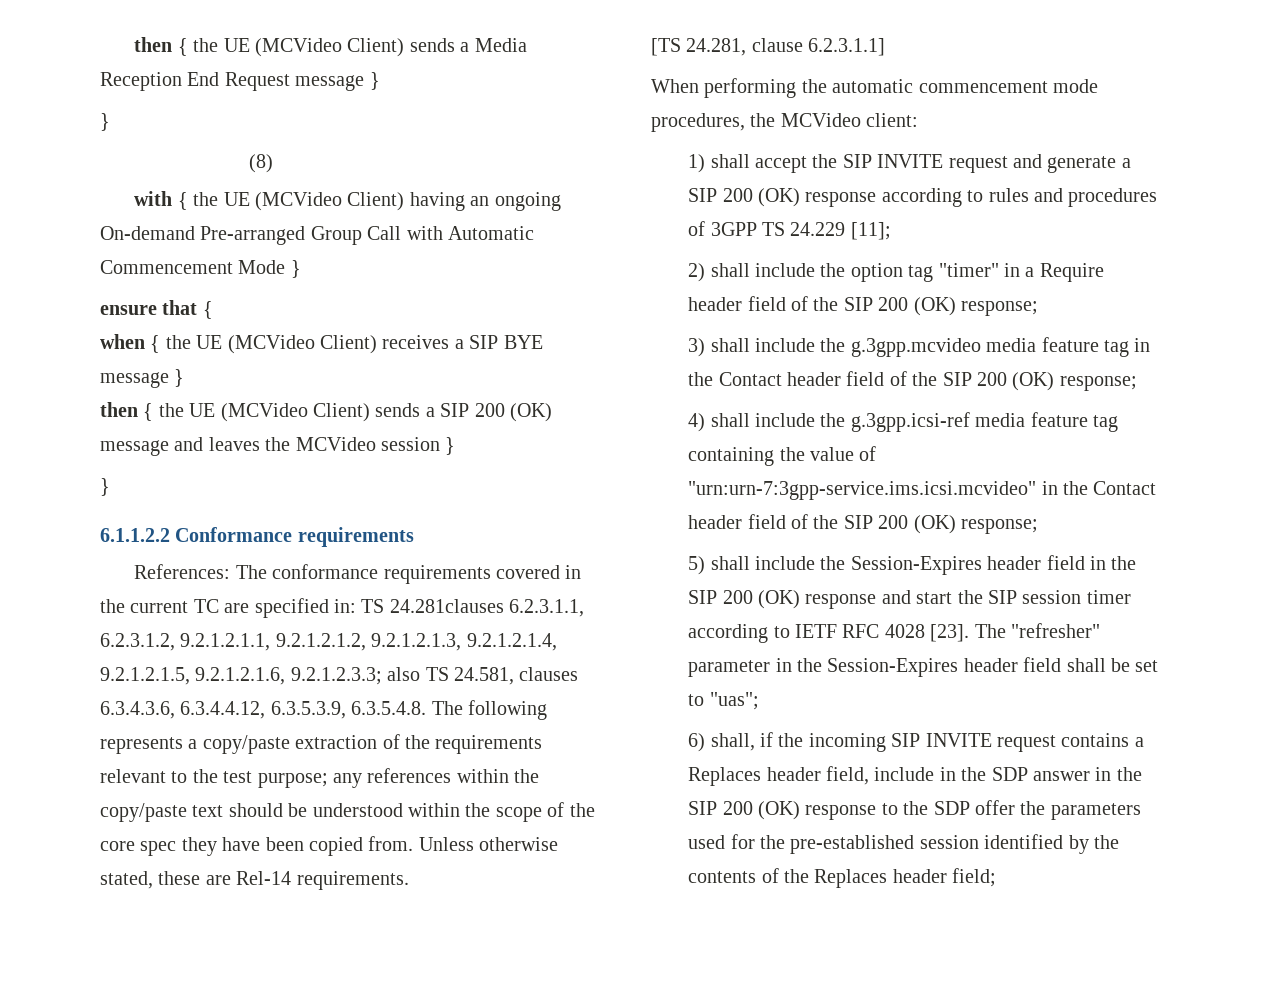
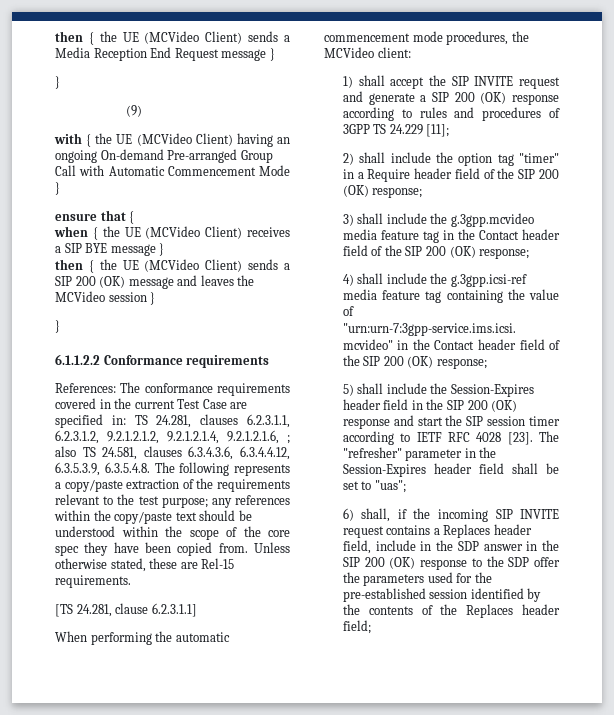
- (8)
+ (9)
- References: The conformance requirements covered in the current TC are specified in: TS 24.281clauses 6.2.3.1.1, 6.2.3.1.2, 9.2.1.2.1.1, 9.2.1.2.1.2, 9.2.1.2.1.3, 9.2.1.2.1.4, 9.2.1.2.1.5, 9.2.1.2.1.6, 9.2.1.2.3.3; also TS 24.581, clauses 6.3.4.3.6, 6.3.4.4.12, 6.3.5.3.9, 6.3.5.4.8. The following represents a copy/paste extraction of the requirements relevant to the test purpose; any references within the copy/paste text should be understood within the scope of the core spec they have been copied from.
+ References: The conformance requirements covered in the current Test Case are specified in: TS 24.281, clauses 6.2.3.1.1, 6.2.3.1.2, 9.2.1.2.1.2, 9.2.1.2.1.4, 9.2.1.2.1.6, ; also TS 24.581, clauses 6.3.4.3.6, 6.3.4.4.12, 6.3.5.3.9, 6.3.5.4.8. The following represents a copy/paste extraction of the requirements relevant to the test purpose; any references within the copy/paste text should be understood within the scope of the core spec they have been copied from.
- Unless otherwise stated, these are Rel-14 requirements.
+ Unless otherwise stated, these are Rel-15 requirements.

